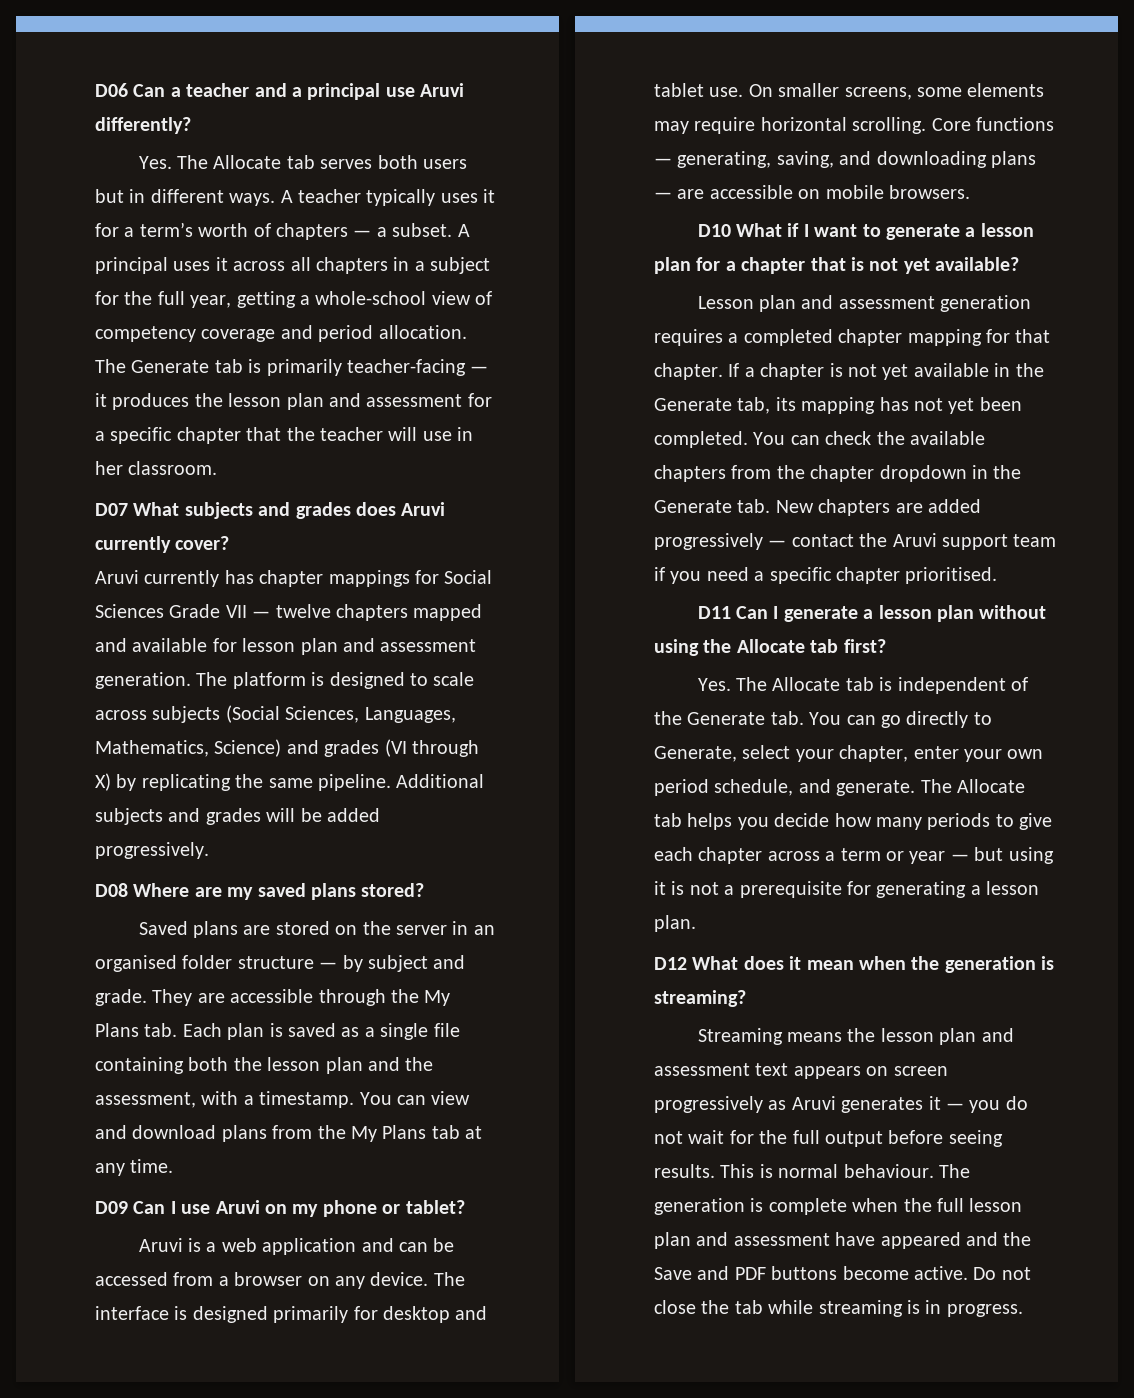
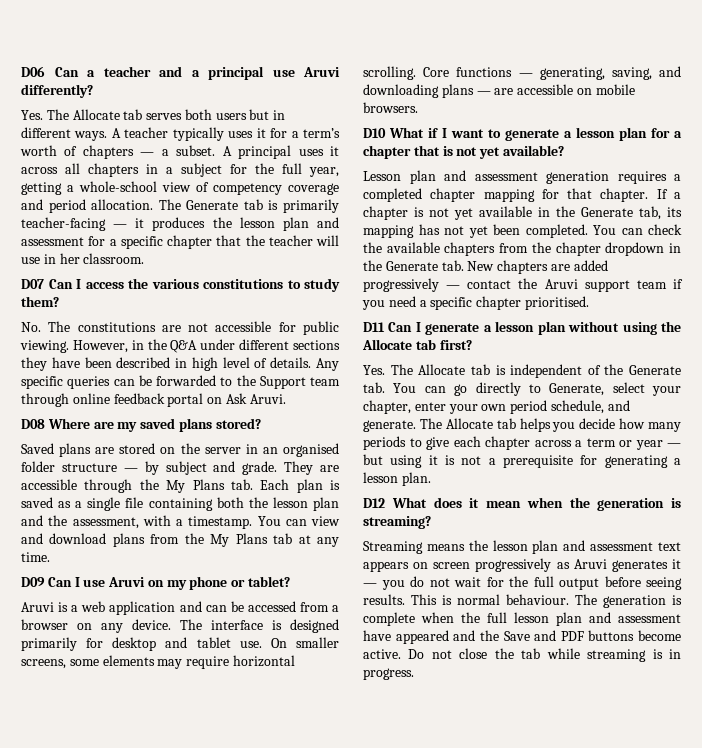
- D07 What subjects and grades does Aruvi currently cover?
- Aruvi currently has chapter mappings for Social Sciences Grade VII — twelve chapters mapped and available for lesson plan and assessment generation. The platform is designed to scale across subjects (Social Sciences, Languages, Mathematics, Science) and grades (VI through X) by replicating the same pipeline. Additional subjects and grades will be added progressively.
+ D07 Can I access the various constitutions to study them?
+ No. The constitutions are not accessible for public viewing. However, in the Q&A under different sections they have been described in high level of details. Any specific queries can be forwarded to the Support team through online feedback portal on Ask Aruvi.

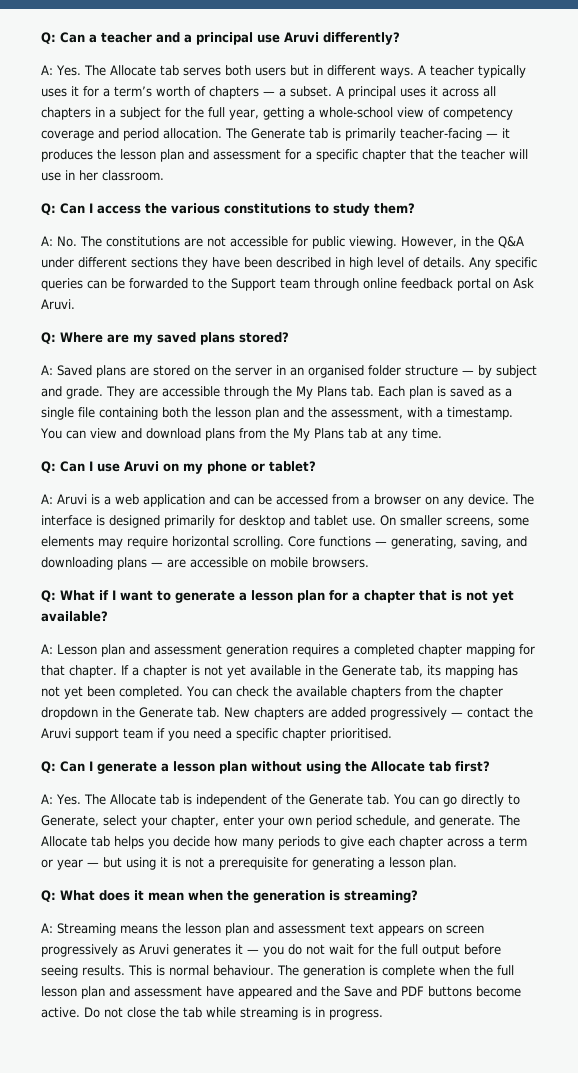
- D06 Can a teacher and a principal use Aruvi differently?
+ Q: Can a teacher and a principal use Aruvi differently?
- Yes. The Allocate tab serves both users but in different ways.
+ A: Yes. The Allocate tab serves both users but in different ways.
- D07 Can I access the various constitutions to study them?
+ Q: Can I access the various constitutions to study them?
- No. The constitutions are not accessible for public viewing.
+ A: No. The constitutions are not accessible for public viewing.
- D08 Where are my saved plans stored?
+ Q: Where are my saved plans stored?
- Saved plans are stored on the server in an organised folder structure — by subject and grade.
+ A: Saved plans are stored on the server in an organised folder structure — by subject and grade.
- D09 Can I use Aruvi on my phone or tablet?
+ Q: Can I use Aruvi on my phone or tablet?
- Aruvi is a web application and can be accessed from a browser on any device.
+ A: Aruvi is a web application and can be accessed from a browser on any device.
- D10 What if I want to generate a lesson plan for a chapter that is not yet available?
+ Q: What if I want to generate a lesson plan for a chapter that is not yet available?
- Lesson plan and assessment generation requires a completed chapter mapping for that chapter.
+ A: Lesson plan and assessment generation requires a completed chapter mapping for that chapter.
- D11 Can I generate a lesson plan without using the Allocate tab first?
+ Q: Can I generate a lesson plan without using the Allocate tab first?
- Yes. The Allocate tab is independent of the Generate tab. You can go directly to Generate, select your chapter, enter your own period schedule, and generate.
+ A: Yes. The Allocate tab is independent of the Generate tab. You can go directly to Generate, select your chapter, enter your own period schedule, and generate.
- D12 What does it mean when the generation is streaming?
+ Q: What does it mean when the generation is streaming?
- Streaming means the lesson plan and assessment text appears on screen progressively as Aruvi generates it — you do not wait for the full output before seeing results.
+ A: Streaming means the lesson plan and assessment text appears on screen progressively as Aruvi generates it — you do not wait for the full output before seeing results.

